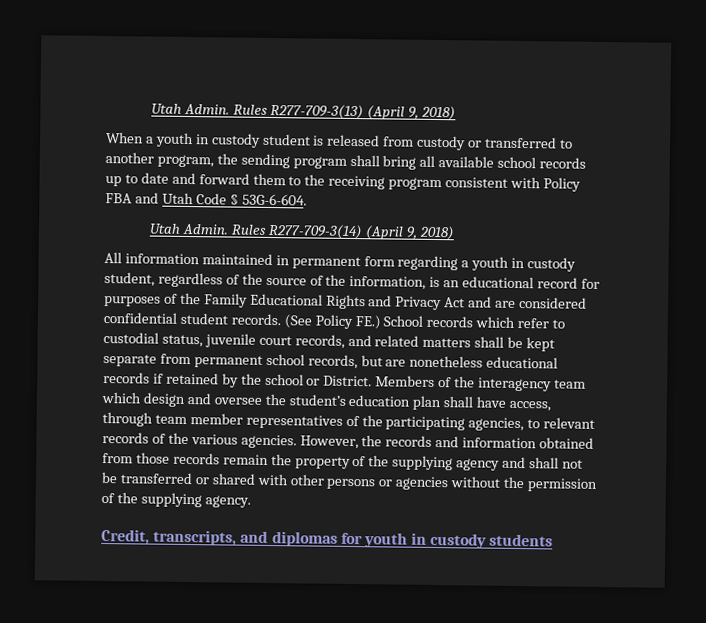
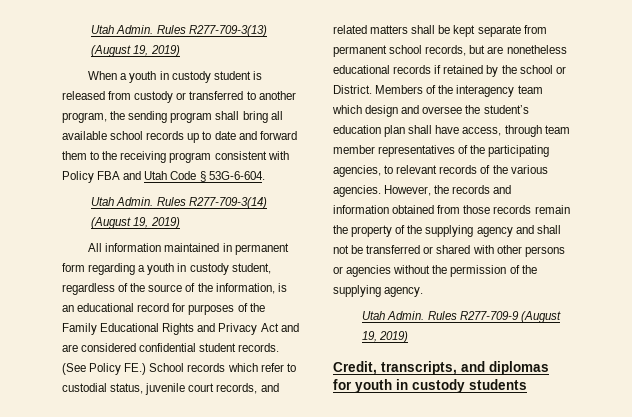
- Rules R277-709-3(13) (April 9, 2018)
+ Rules R277-709-3(13) (August 19, 2019)
- Rules R277-709-3(14) (April 9, 2018)
+ Rules R277-709-3(14) (August 19, 2019)
+ Utah Admin. Rules R277-709-9 (August 19, 2019)

